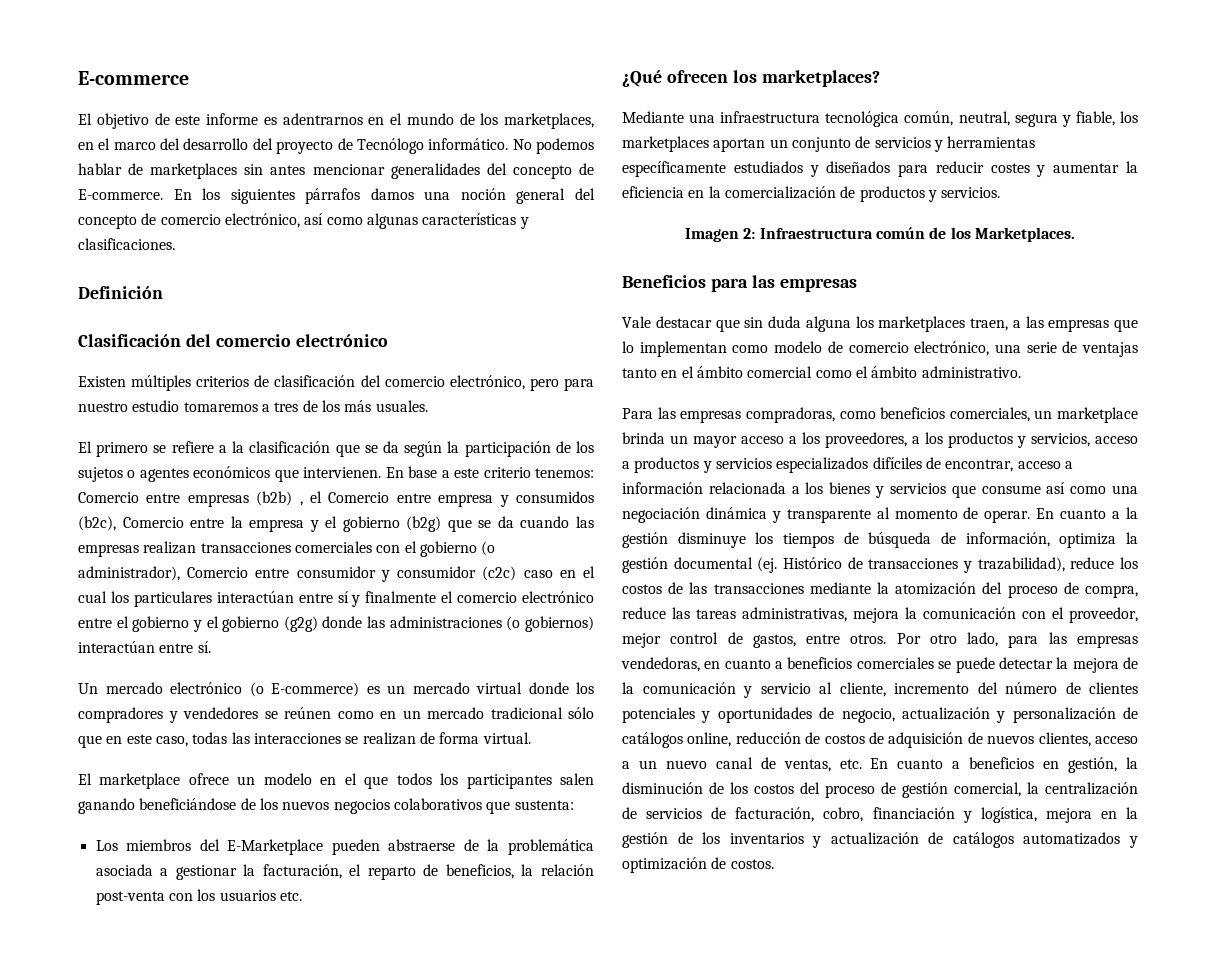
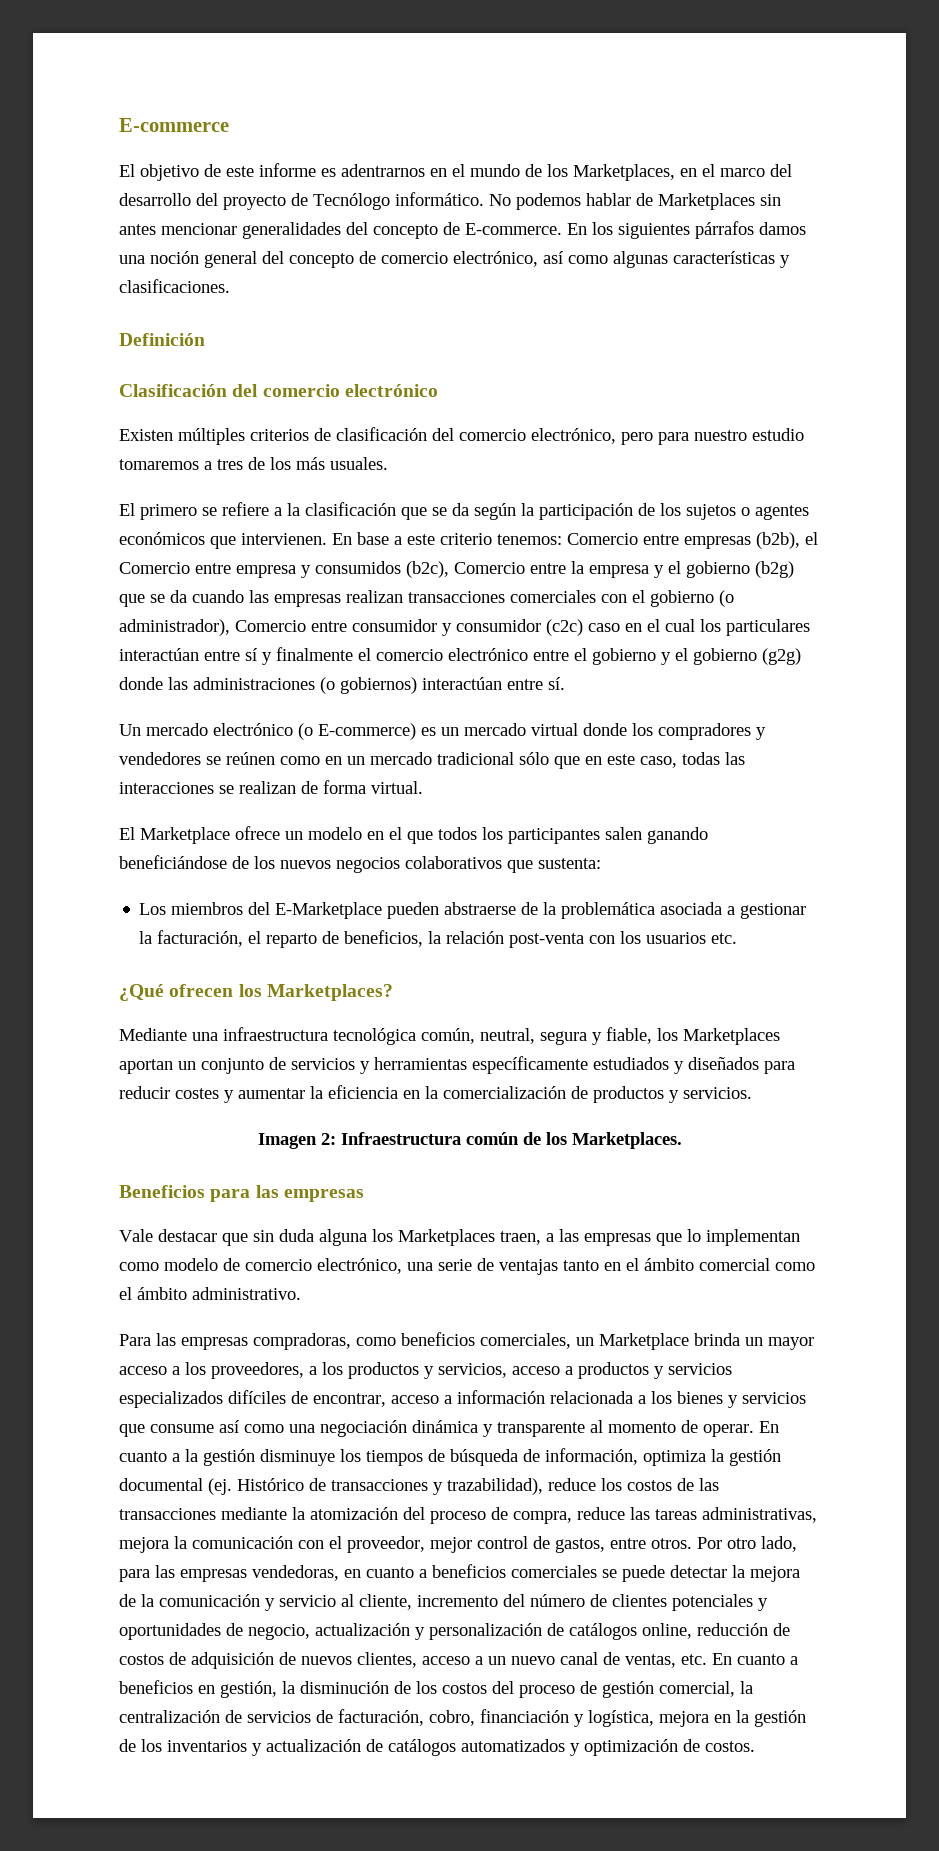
- El objetivo de este informe es adentrarnos en el mundo de los marketplaces, en el marco del desarrollo del proyecto de Tecnólogo informático.
+ El objetivo de este informe es adentrarnos en el mundo de los Marketplaces, en el marco del desarrollo del proyecto de Tecnólogo informático.
- No podemos hablar de marketplaces sin antes mencionar generalidades del concepto de E-commerce.
+ No podemos hablar de Marketplaces sin antes mencionar generalidades del concepto de E-commerce.
- Comercio entre empresas (b2b) , el Comercio entre empresa y consumidos (b2c), Comercio entre la empresa y el gobierno (b2g) que se da cuando las empresas realizan transacciones comerciales con el gobierno (o administrador), Comercio entre consumidor y consumidor (c2c) caso en el cual los particulares interactúan entre sí y finalmente el comercio electrónico entre el gobierno y el gobierno (g2g) donde las administraciones (o gobiernos) interactúan entre sí.
+ Comercio entre empresas (b2b), el Comercio entre empresa y consumidos (b2c), Comercio entre la empresa y el gobierno (b2g) que se da cuando las empresas realizan transacciones comerciales con el gobierno (o administrador), Comercio entre consumidor y consumidor (c2c) caso en el cual los particulares interactúan entre sí y finalmente el comercio electrónico entre el gobierno y el gobierno (g2g) donde las administraciones (o gobiernos) interactúan entre sí.
- El marketplace ofrece un modelo en el que todos los participantes salen ganando beneficiándose de los nuevos negocios colaborativos que sustenta:
+ El Marketplace ofrece un modelo en el que todos los participantes salen ganando beneficiándose de los nuevos negocios colaborativos que sustenta:
- ¿Qué ofrecen los marketplaces?
+ ¿Qué ofrecen los Marketplaces?
- Mediante una infraestructura tecnológica común, neutral, segura y fiable, los marketplaces aportan un conjunto de servicios y herramientas específicamente estudiados y diseñados para reducir costes y aumentar la eficiencia en la comercialización de productos y servicios.
+ Mediante una infraestructura tecnológica común, neutral, segura y fiable, los Marketplaces aportan un conjunto de servicios y herramientas específicamente estudiados y diseñados para reducir costes y aumentar la eficiencia en la comercialización de productos y servicios.
- Vale destacar que sin duda alguna los marketplaces traen, a las empresas que lo implementan como modelo de comercio electrónico, una serie de ventajas tanto en el ámbito comercial como el ámbito administrativo.
+ Vale destacar que sin duda alguna los Marketplaces traen, a las empresas que lo implementan como modelo de comercio electrónico, una serie de ventajas tanto en el ámbito comercial como el ámbito administrativo.
- Para las empresas compradoras, como beneficios comerciales, un marketplace brinda un mayor acceso a los proveedores, a los productos y servicios, acceso a productos y servicios especializados difíciles de encontrar, acceso a información relacionada a los bienes y servicios que consume así como una negociación dinámica y transparente al momento de operar.
+ Para las empresas compradoras, como beneficios comerciales, un Marketplace brinda un mayor acceso a los proveedores, a los productos y servicios, acceso a productos y servicios especializados difíciles de encontrar, acceso a información relacionada a los bienes y servicios que consume así como una negociación dinámica y transparente al momento de operar.

